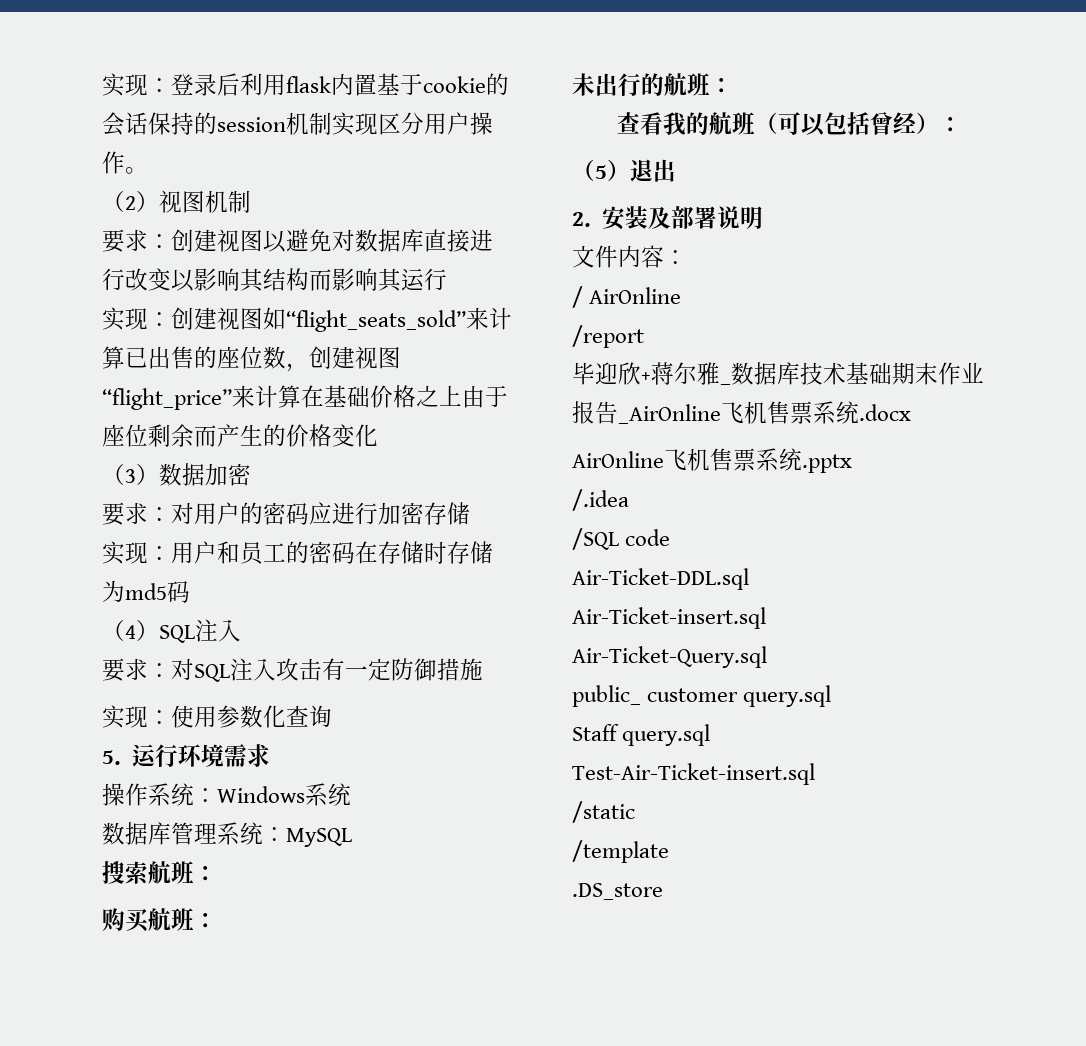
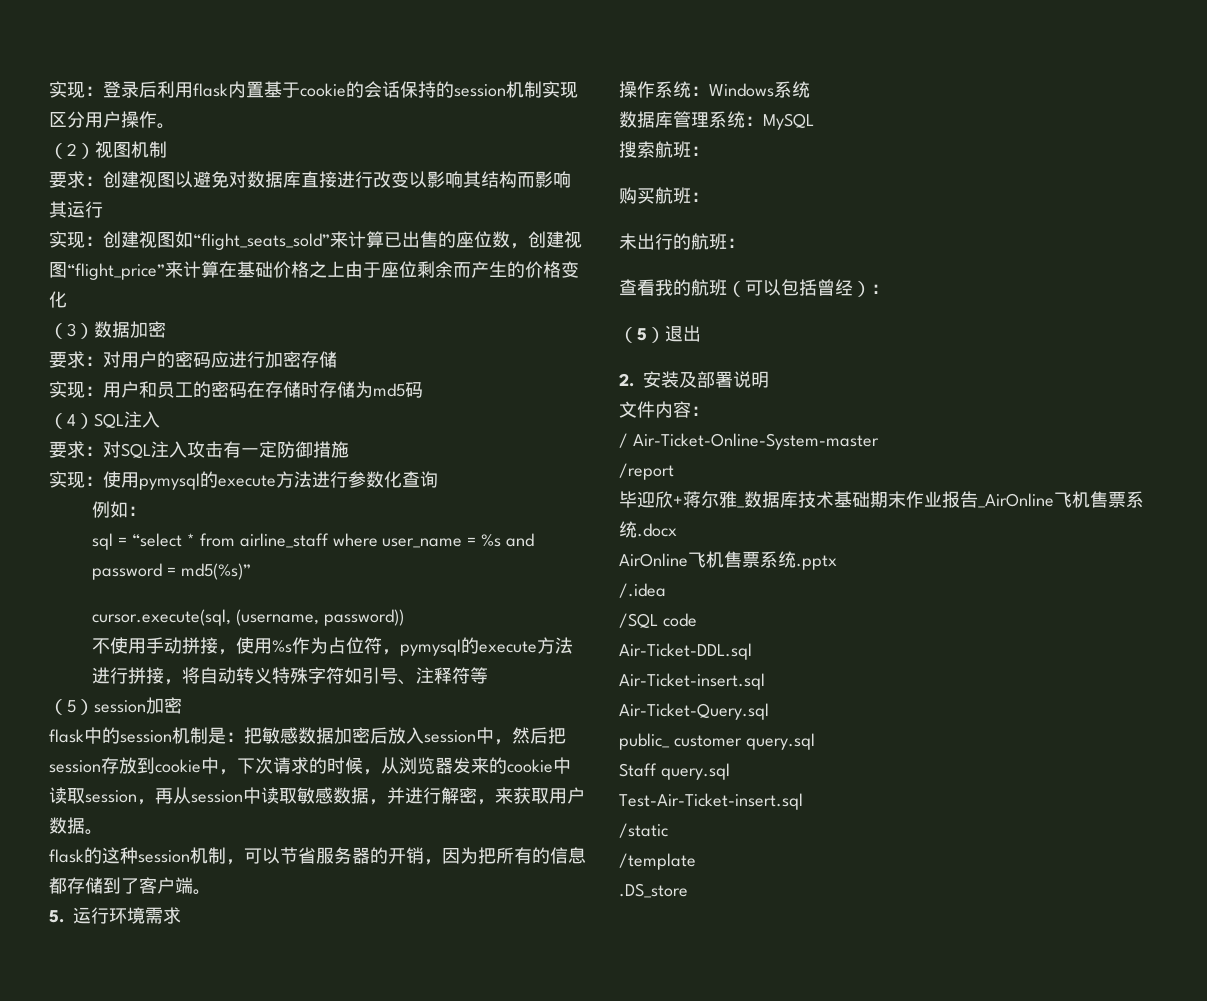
- 实现：使用参数化查询
+ 实现：使用pymysql的execute方法进行参数化查询
+ 例如：
+ sql = “select * from airline_staff where user_name = %s and password = md5(%s)”
+ cursor.execute(sql, (username, password))
+ 不使用手动拼接，使用%s作为占位符，pymysql的execute方法进行拼接，将自动转义特殊字符如引号、注释符等
+ （5）session加密
+ flask中的session机制是：把敏感数据加密后放入session中，然后把session存放到cookie中，下次请求的时候，从浏览器发来的cookie中读取session，再从session中读取敏感数据，并进行解密，来获取用户数据。
+ flask的这种session机制，可以节省服务器的开销，因为把所有的信息都存储到了客户端。
- / AirOnline
+ / Air-Ticket-Online-System-master

